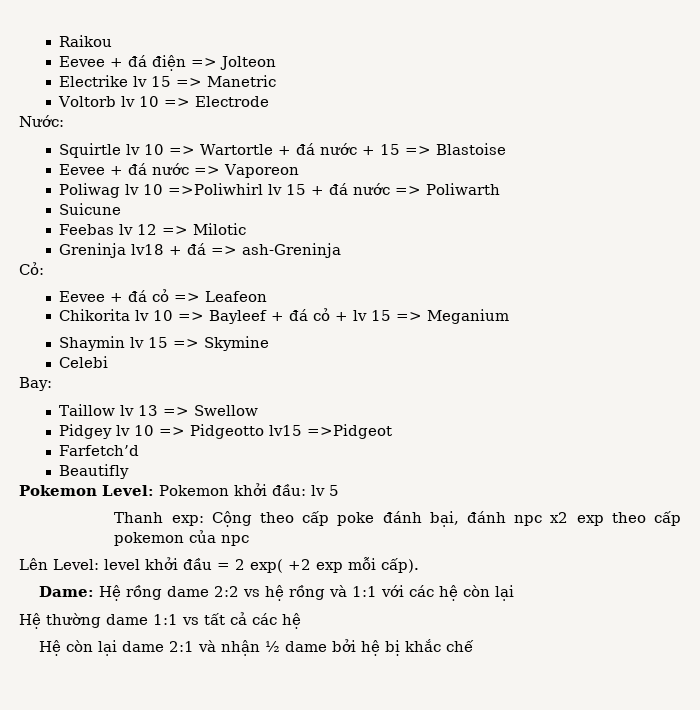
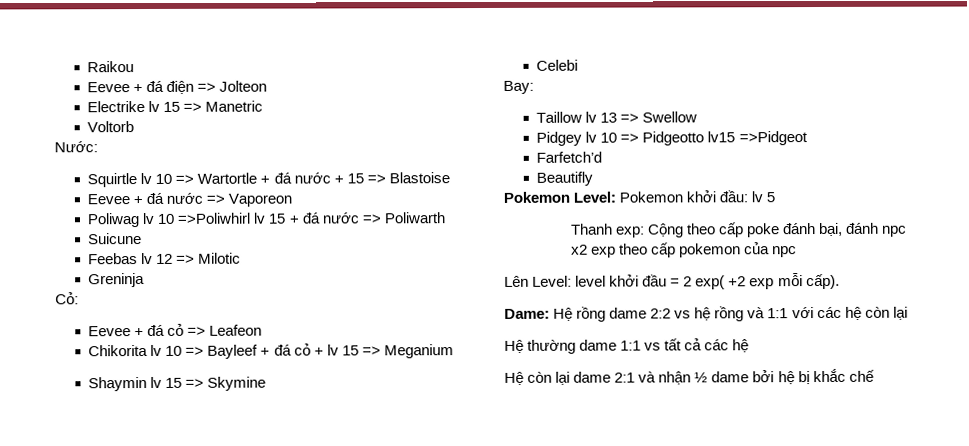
- Voltorb lv 10 => Electrode
+ Voltorb
- Greninja lv18 + đá => ash-Greninja
+ Greninja

